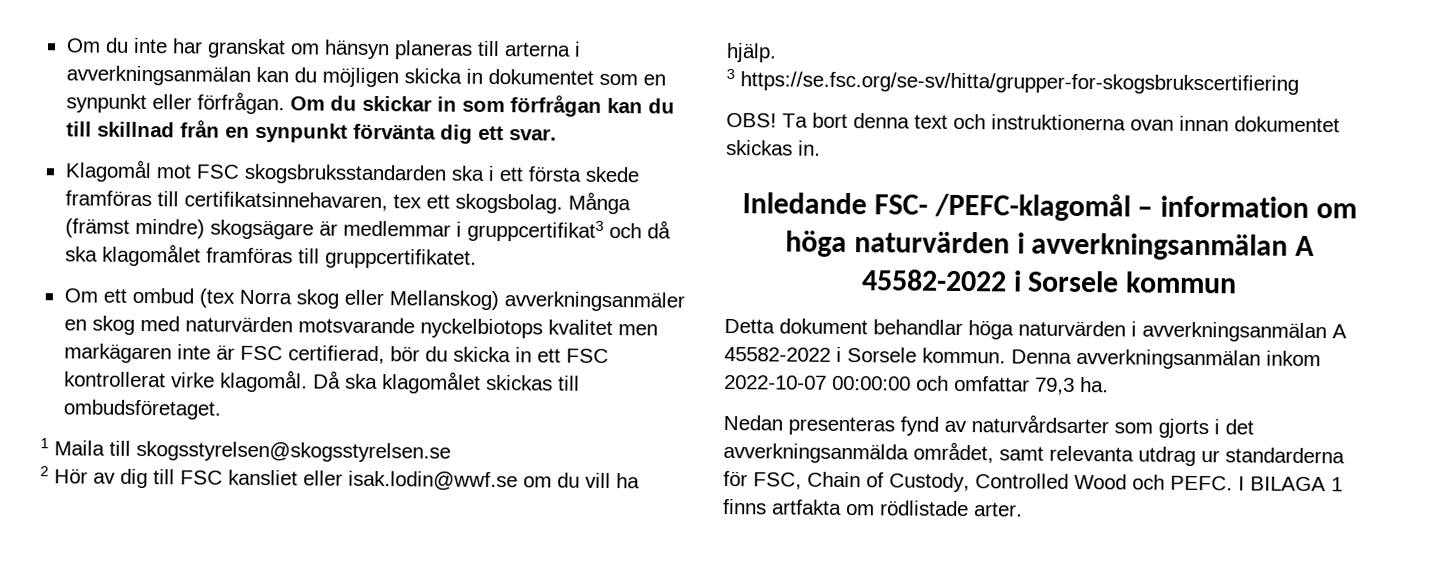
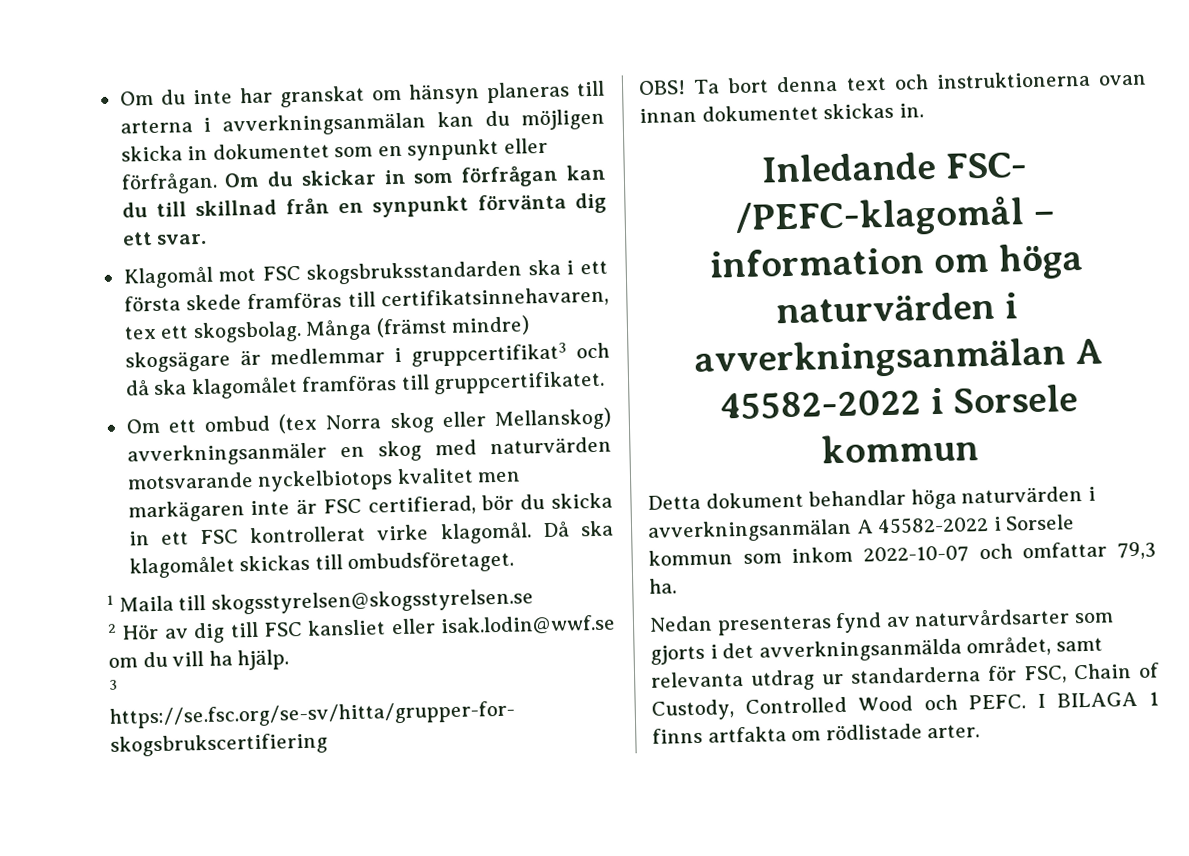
- Detta dokument behandlar höga naturvärden i avverkningsanmälan A 45582-2022 i Sorsele kommun. Denna avverkningsanmälan inkom 2022-10-07 00:00:00 och omfattar 79,3 ha.
+ Detta dokument behandlar höga naturvärden i avverkningsanmälan A 45582-2022 i Sorsele kommun som inkom 2022-10-07 och omfattar 79,3 ha.

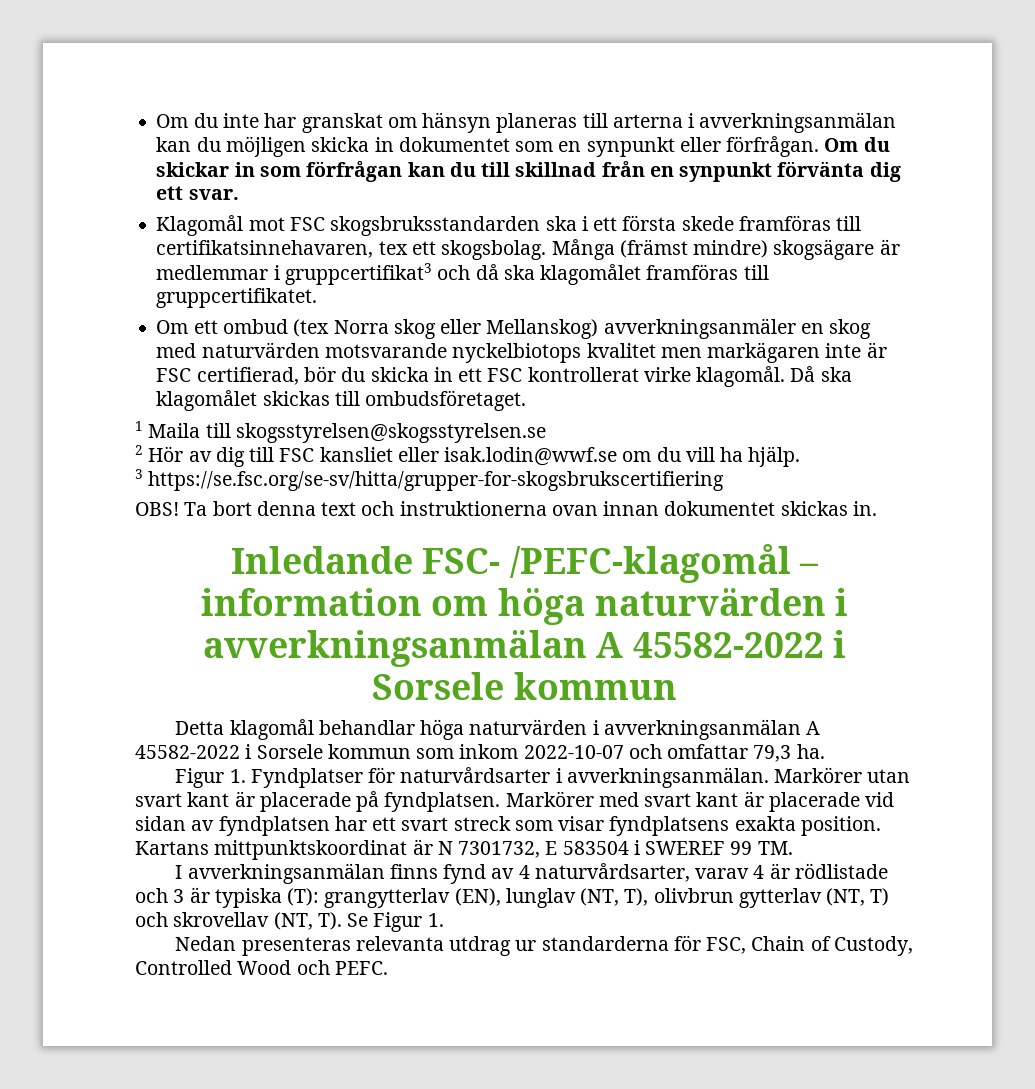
- Detta dokument behandlar höga naturvärden i avverkningsanmälan A 45582-2022 i Sorsele kommun som inkom 2022-10-07 och omfattar 79,3 ha.
+ Detta klagomål behandlar höga naturvärden i avverkningsanmälan A 45582-2022 i Sorsele kommun som inkom 2022-10-07 och omfattar 79,3 ha.
- Nedan presenteras fynd av naturvårdsarter som gjorts i det avverkningsanmälda området, samt relevanta utdrag ur standarderna för FSC, Chain of Custody, Controlled Wood och PEFC. I BILAGA 1 finns artfakta om rödlistade arter.
+ Figur 1. Fyndplatser för naturvårdsarter i avverkningsanmälan. Markörer utan svart kant är placerade på fyndplatsen. Markörer med svart kant är placerade vid sidan av fyndplatsen har ett svart streck som visar fyndplatsens exakta position. Kartans mittpunktskoordinat är N 7301732, E 583504 i SWEREF 99 TM.
+ I avverkningsanmälan finns fynd av 4 naturvårdsarter, varav 4 är rödlistade och 3 är typiska (T): grangytterlav (EN), lunglav (NT, T), olivbrun gytterlav (NT, T) och skrovellav (NT, T). Se Figur 1.
+ Nedan presenteras relevanta utdrag ur standarderna för FSC, Chain of Custody, Controlled Wood och PEFC.

